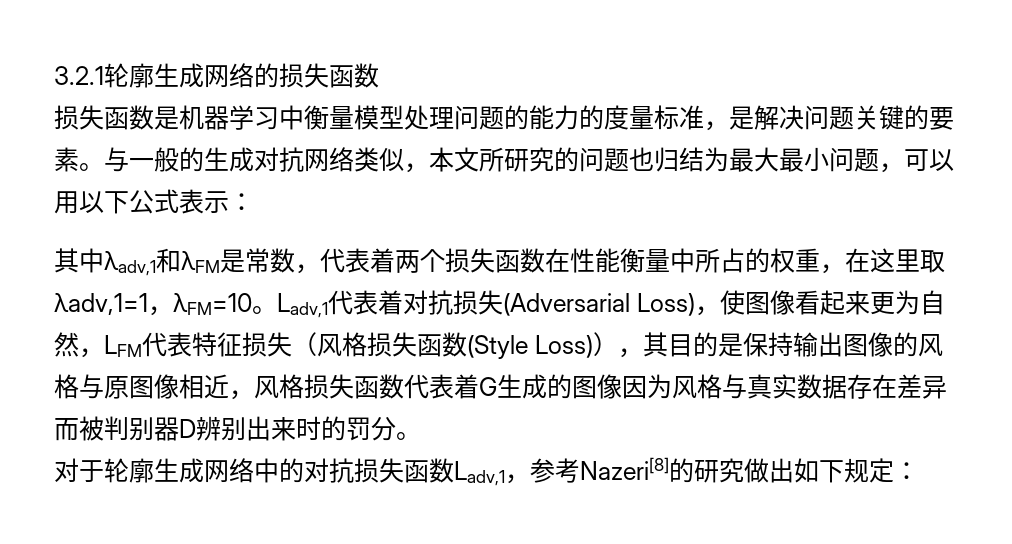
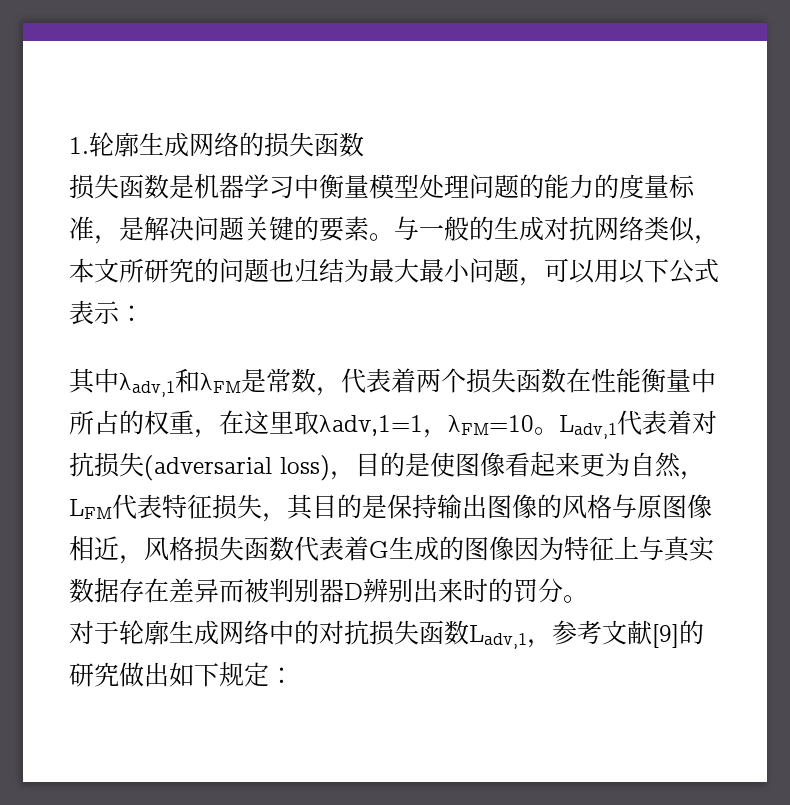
- 3.2.1轮廓生成网络的损失函数
+ 1.轮廓生成网络的损失函数
- Ladv,1代表着对抗损失(Adversarial Loss)，使图像看起来更为自然，LFM代表特征损失（风格损失函数(Style Loss)），其目的是保持输出图像的风格与原图像相近，风格损失函数代表着G生成的图像因为风格与真实数据存在差异而被判别器D辨别出来时的罚分。
+ Ladv,1代表着对抗损失(adversarial loss)，目的是使图像看起来更为自然，LFM代表特征损失，其目的是保持输出图像的风格与原图像相近，风格损失函数代表着G生成的图像因为特征上与真实数据存在差异而被判别器D辨别出来时的罚分。
- 对于轮廓生成网络中的对抗损失函数Ladv,1，参考Nazeri[8]的研究做出如下规定：
+ 对于轮廓生成网络中的对抗损失函数Ladv,1，参考文献[9]的研究做出如下规定：

